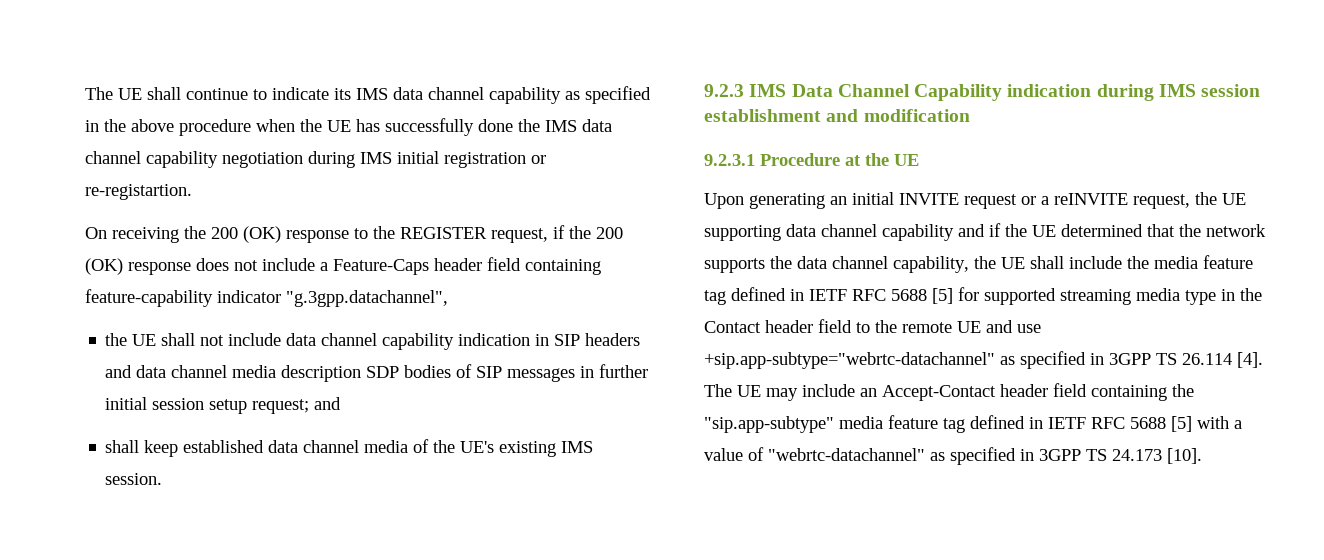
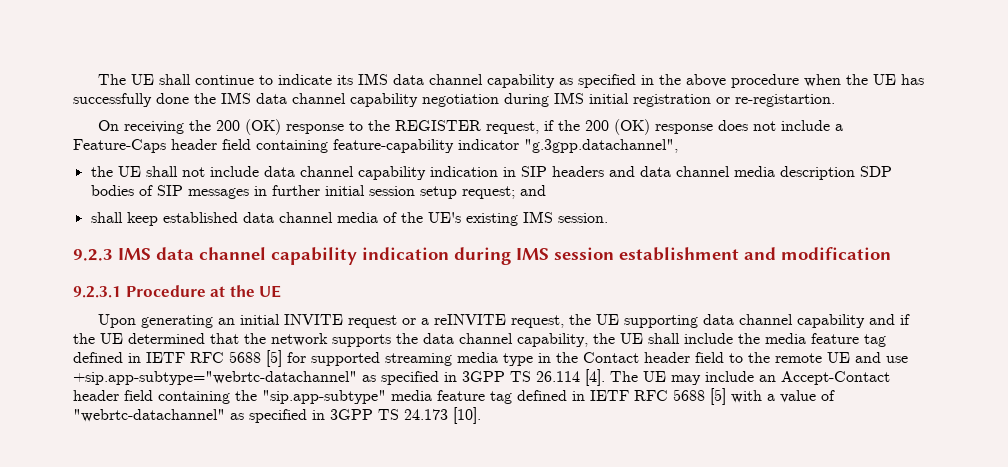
- 9.2.3 IMS Data Channel Capability indication during IMS session establishment and modification
+ 9.2.3 IMS data channel capability indication during IMS session establishment and modification

